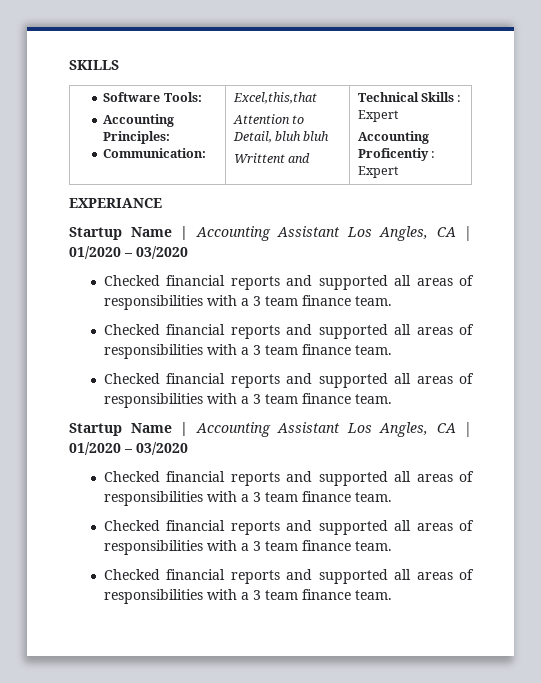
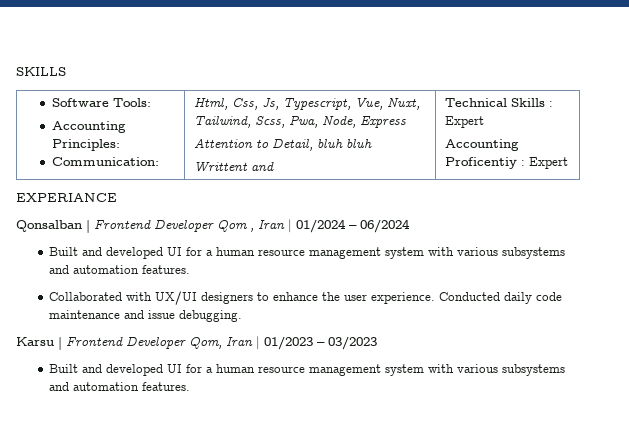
  Software Tools:
  Accounting Principles:
- Communication: | Excel,this,that
+ Communication: | Html, Css, Js, Typescript, Vue, Nuxt, Tailwind, Scss, Pwa, Node, Express
  EXPERIANCE
- Startup Name | Accounting Assistant Los Angles, CA | 01/2020 – 03/2020
- Checked financial reports and supported all areas of responsibilities with a 3 team finance team.
- Checked financial reports and supported all areas of responsibilities with a 3 team finance team.
- Checked financial reports and supported all areas of responsibilities with a 3 team finance team.
- Startup Name | Accounting Assistant Los Angles, CA | 01/2020 – 03/2020
- Checked financial reports and supported all areas of responsibilities with a 3 team finance team.
- Checked financial reports and supported all areas of responsibilities with a 3 team finance team.
- Checked financial reports and supported all areas of responsibilities with a 3 team finance team.
+ Qonsalban | Frontend Developer Qom , Iran | 01/2024 – 06/2024
+ Built and developed UI for a human resource management system with various subsystems and automation features.
+ Collaborated with UX/UI designers to enhance the user experience. Conducted daily code maintenance and issue debugging.
+ Karsu | Frontend Developer Qom, Iran | 01/2023 – 03/2023
+ Built and developed UI for a human resource management system with various subsystems and automation features.

